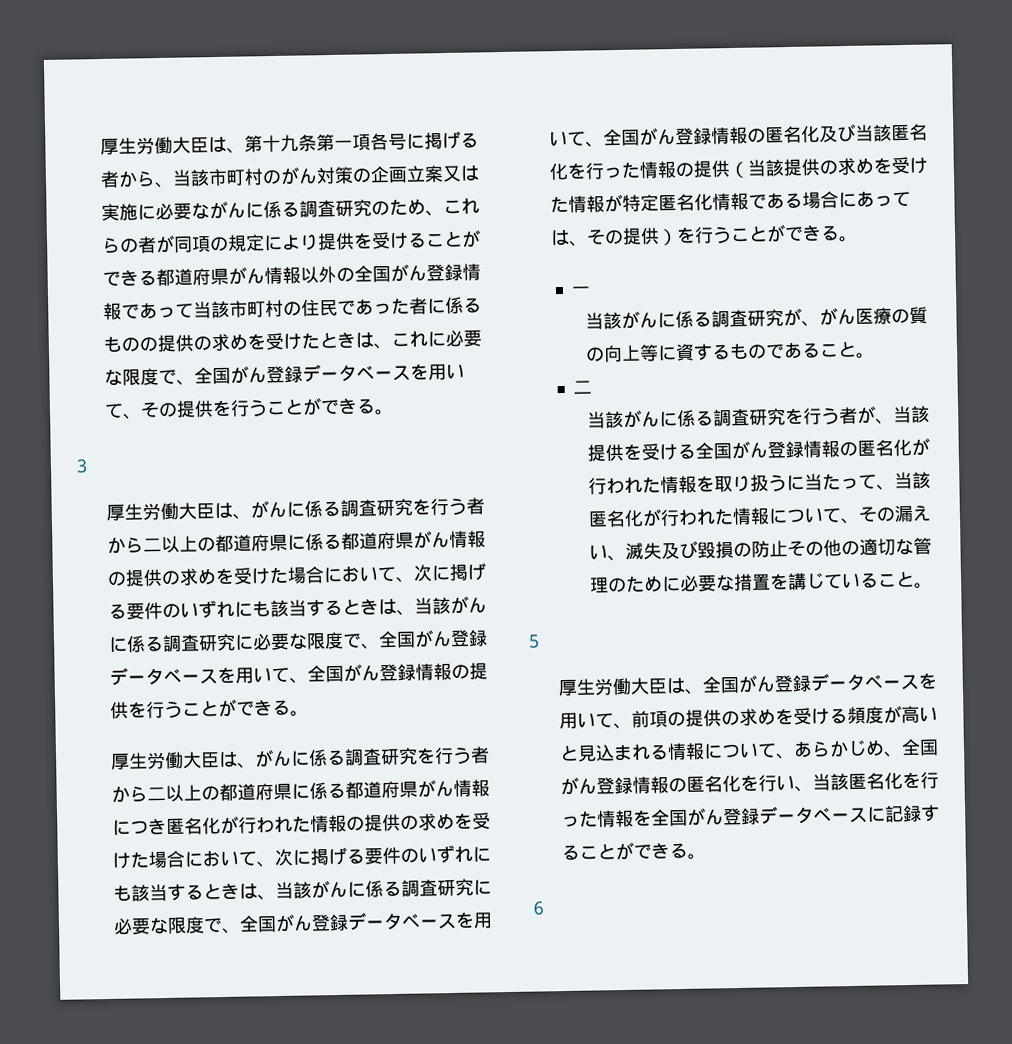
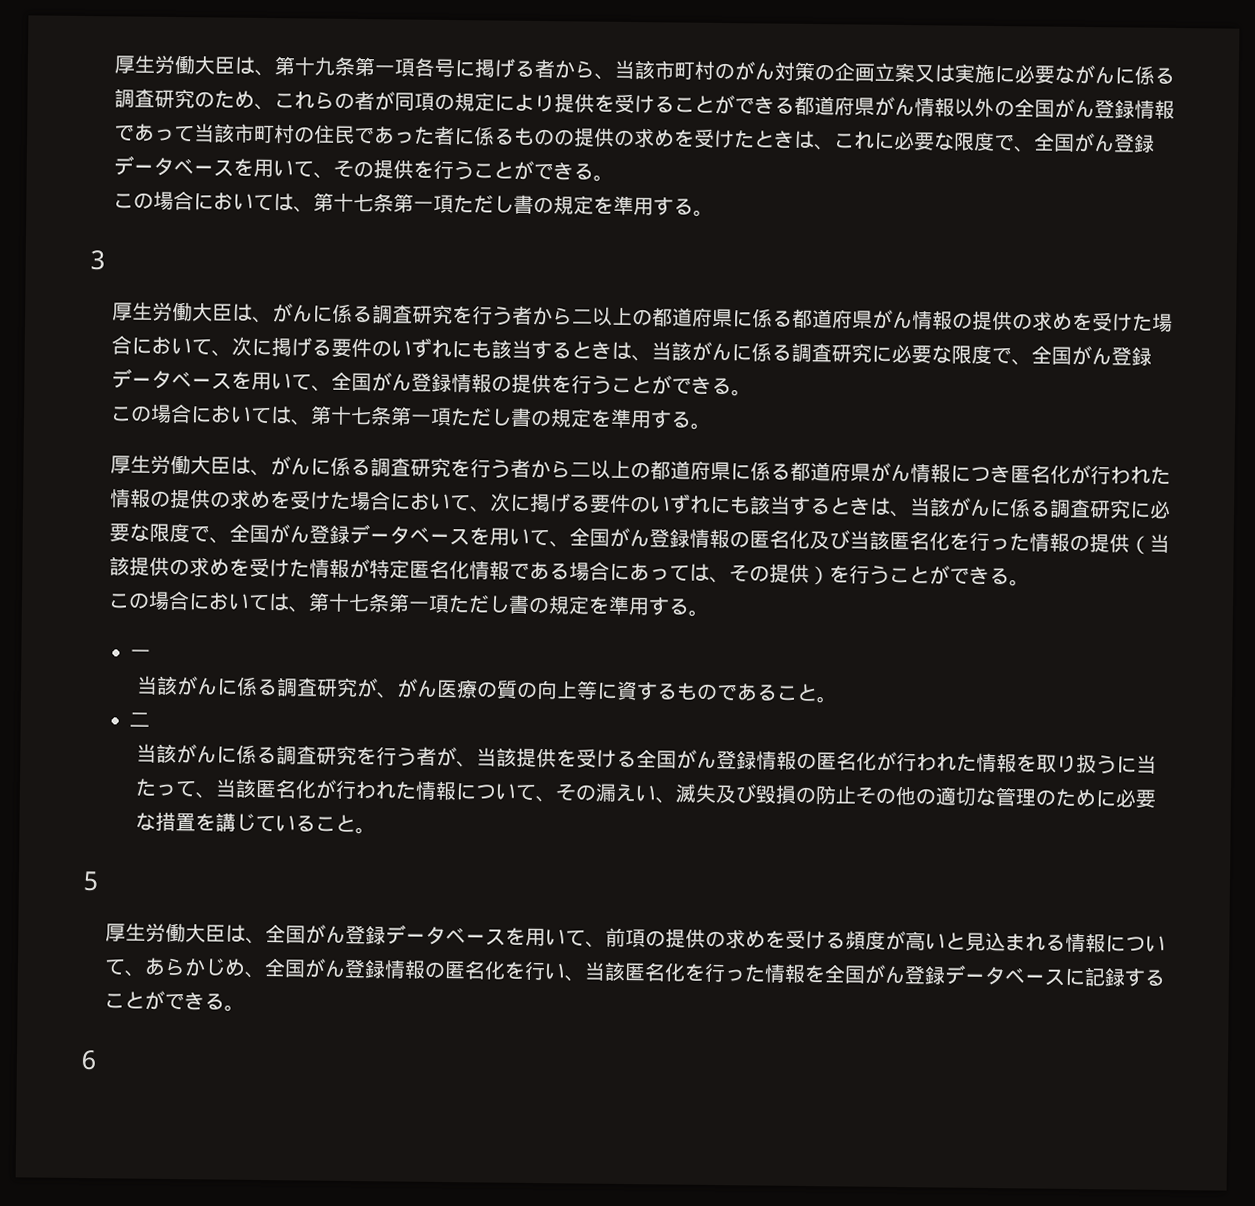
  厚生労働大臣は、第十九条第一項各号に掲げる者から、当該市町村のがん対策の企画立案又は実施に必要ながんに係る調査研究のため、これらの者が同項の規定により提供を受けることができる都道府県がん情報以外の全国がん登録情報であって当該市町村の住民であった者に係るものの提供の求めを受けたときは、これに必要な限度で、全国がん登録データベースを用いて、その提供を行うことができる。
+ この場合においては、第十七条第一項ただし書の規定を準用する。
  厚生労働大臣は、がんに係る調査研究を行う者から二以上の都道府県に係る都道府県がん情報の提供の求めを受けた場合において、次に掲げる要件のいずれにも該当するときは、当該がんに係る調査研究に必要な限度で、全国がん登録データベースを用いて、全国がん登録情報の提供を行うことができる。
+ この場合においては、第十七条第一項ただし書の規定を準用する。
  厚生労働大臣は、がんに係る調査研究を行う者から二以上の都道府県に係る都道府県がん情報につき匿名化が行われた情報の提供の求めを受けた場合において、次に掲げる要件のいずれにも該当するときは、当該がんに係る調査研究に必要な限度で、全国がん登録データベースを用いて、全国がん登録情報の匿名化及び当該匿名化を行った情報の提供（当該提供の求めを受けた情報が特定匿名化情報である場合にあっては、その提供）を行うことができる。
+ この場合においては、第十七条第一項ただし書の規定を準用する。

